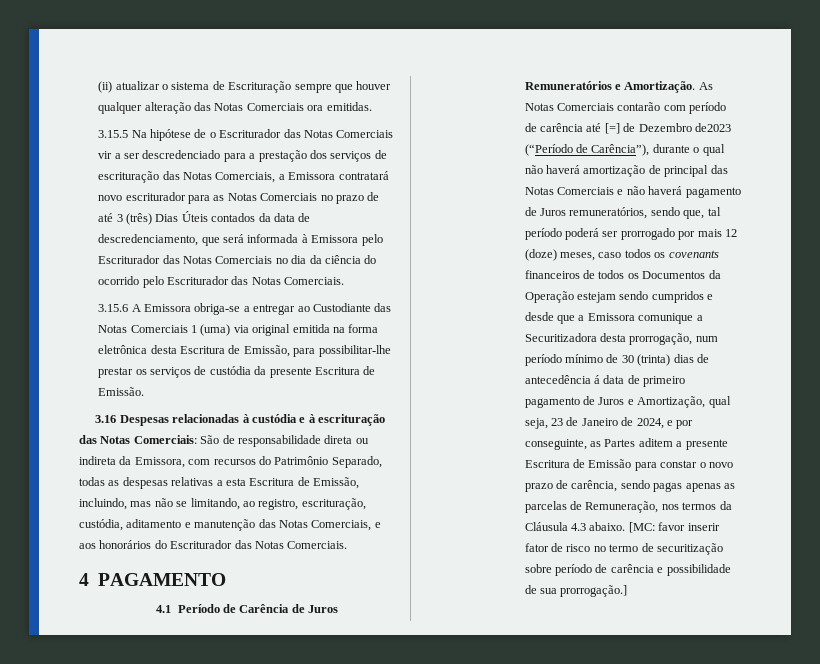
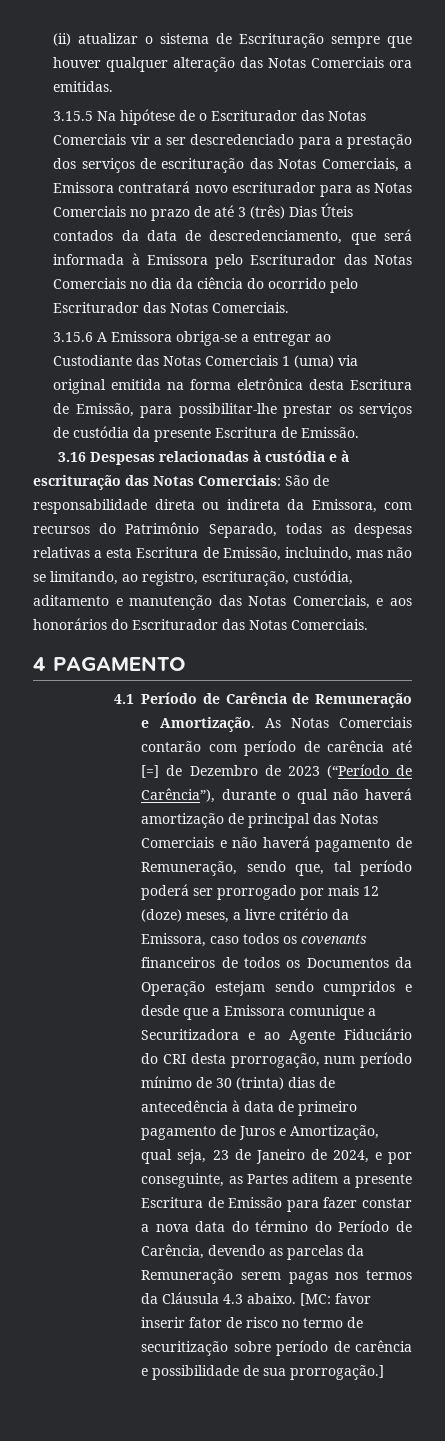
- 4.1 Período de Carência de Juros Remuneratórios e Amortização.
+ 4.1 Período de Carência de Remuneração e Amortização.
- As Notas Comerciais contarão com período de carência até [=] de Dezembro de2023 (“Período de Carência”), durante o qual não haverá amortização de principal das Notas Comerciais e não haverá pagamento de Juros remuneratórios, sendo que, tal período poderá ser prorrogado por mais 12 (doze) meses, caso todos os covenants financeiros de todos os Documentos da Operação estejam sendo cumpridos e desde que a Emissora comunique a Securitizadora desta prorrogação, num período mínimo de 30 (trinta) dias de antecedência á data de primeiro pagamento de Juros e Amortização, qual seja, 23 de Janeiro de 2024, e por conseguinte, as Partes aditem a presente Escritura de Emissão para constar o novo prazo de carência, sendo pagas apenas as parcelas de Remuneração, nos termos da Cláusula 4.3 abaixo.
+ As Notas Comerciais contarão com período de carência até [=] de Dezembro de 2023 (“Período de Carência”), durante o qual não haverá amortização de principal das Notas Comerciais e não haverá pagamento de Remuneração, sendo que, tal período poderá ser prorrogado por mais 12 (doze) meses, a livre critério da Emissora, caso todos os covenants financeiros de todos os Documentos da Operação estejam sendo cumpridos e desde que a Emissora comunique a Securitizadora e ao Agente Fiduciário do CRI desta prorrogação, num período mínimo de 30 (trinta) dias de antecedência à data de primeiro pagamento de Juros e Amortização, qual seja, 23 de Janeiro de 2024, e por conseguinte, as Partes aditem a presente Escritura de Emissão para fazer constar a nova data do término do Período de Carência, devendo as parcelas da Remuneração serem pagas nos termos da Cláusula 4.3 abaixo.

